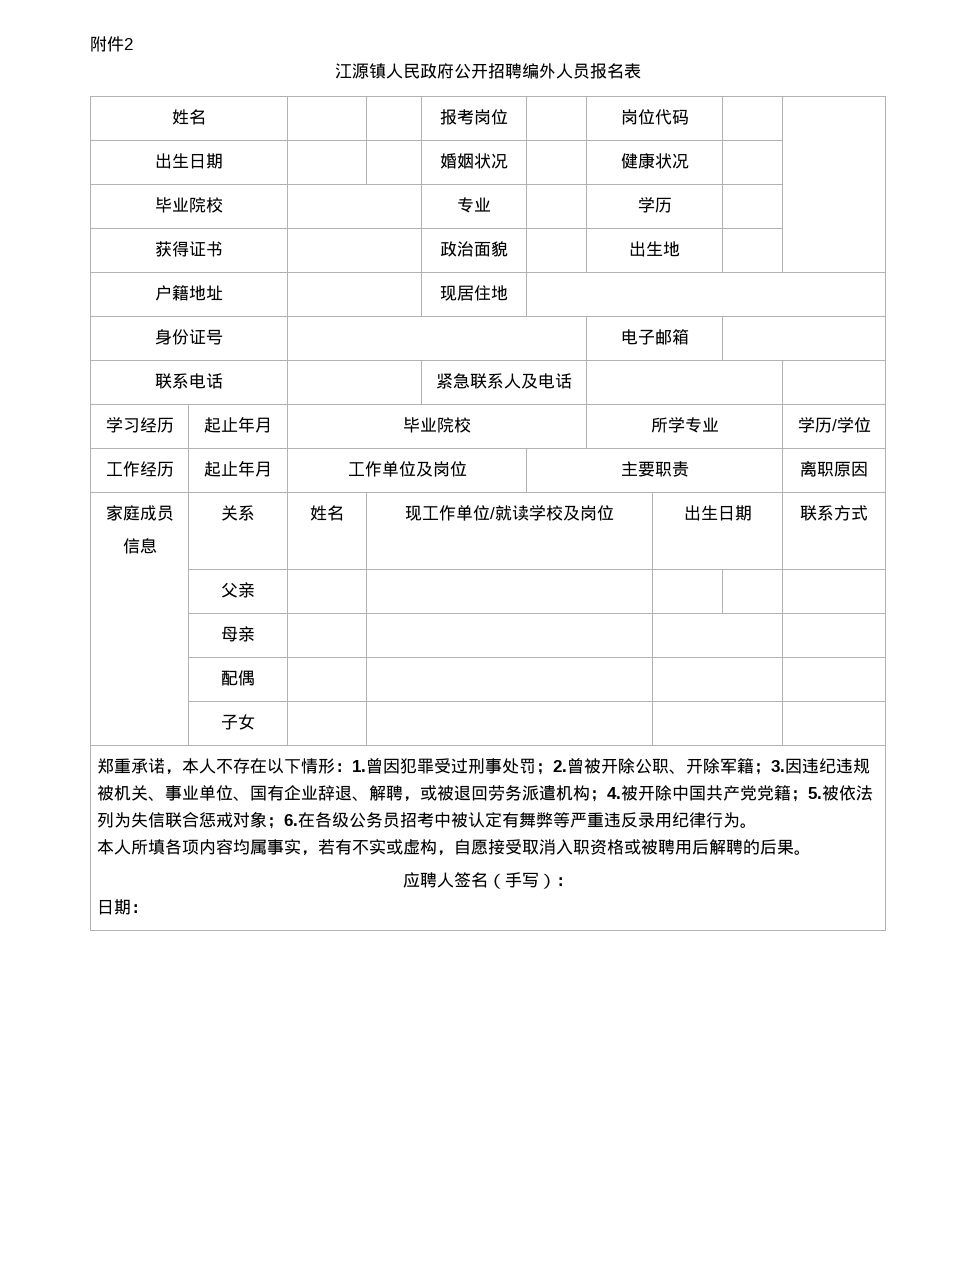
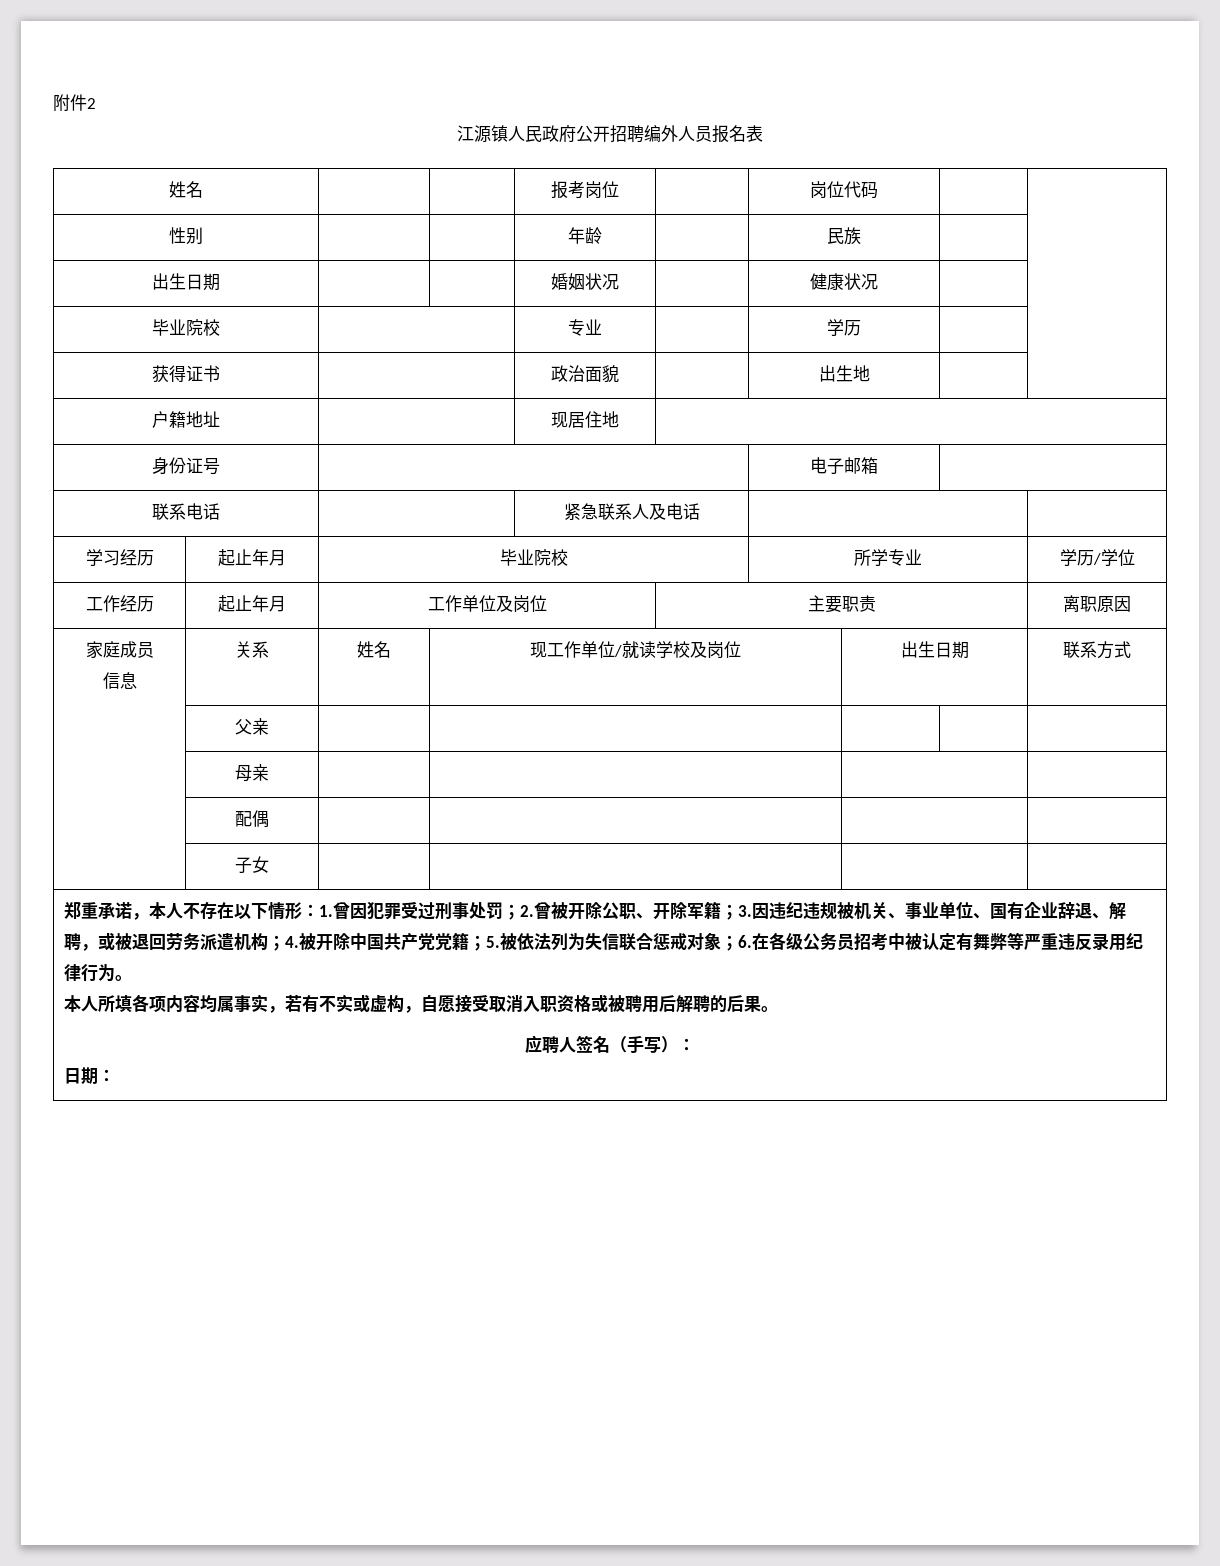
+ 性别 | | | 年龄 | | 民族 | |

